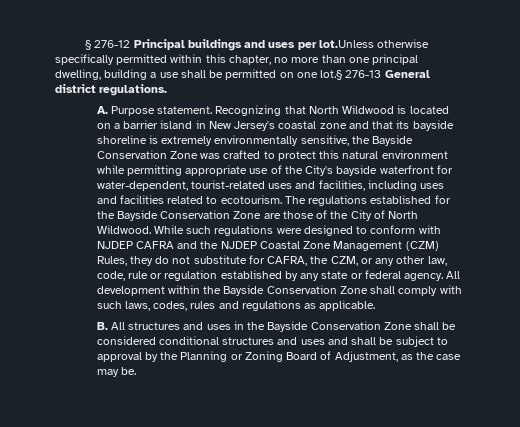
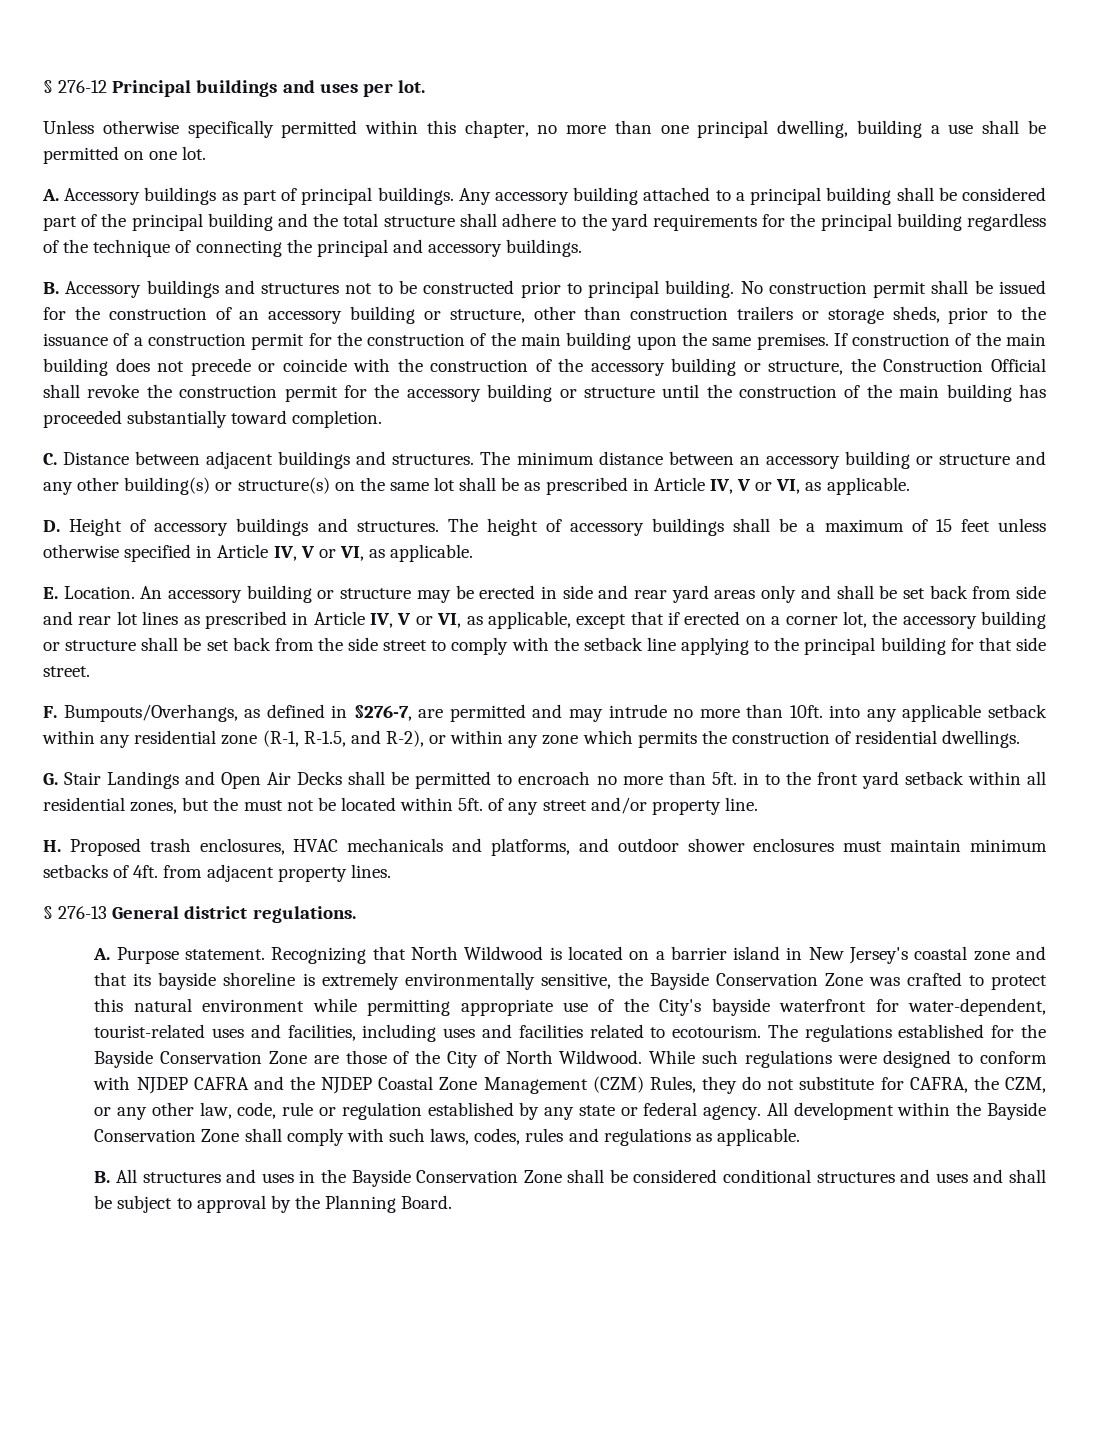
- § 276-12 Principal buildings and uses per lot.Unless otherwise specifically permitted within this chapter, no more than one principal dwelling, building a use shall be permitted on one lot.§ 276-13 General district regulations.
+ § 276-12 Principal buildings and uses per lot.
+ Unless otherwise specifically permitted within this chapter, no more than one principal dwelling, building a use shall be permitted on one lot.
+ A. Accessory buildings as part of principal buildings. Any accessory building attached to a principal building shall be considered part of the principal building and the total structure shall adhere to the yard requirements for the principal building regardless of the technique of connecting the principal and accessory buildings.
+ B. Accessory buildings and structures not to be constructed prior to principal building. No construction permit shall be issued for the construction of an accessory building or structure, other than construction trailers or storage sheds, prior to the issuance of a construction permit for the construction of the main building upon the same premises. If construction of the main building does not precede or coincide with the construction of the accessory building or structure, the Construction Official shall revoke the construction permit for the accessory building or structure until the construction of the main building has proceeded substantially toward completion.
+ C. Distance between adjacent buildings and structures. The minimum distance between an accessory building or structure and any other building(s) or structure(s) on the same lot shall be as prescribed in Article IV, V or VI, as applicable.
+ D. Height of accessory buildings and structures. The height of accessory buildings shall be a maximum of 15 feet unless otherwise specified in Article IV, V or VI, as applicable.
+ E. Location. An accessory building or structure may be erected in side and rear yard areas only and shall be set back from side and rear lot lines as prescribed in Article IV, V or VI, as applicable, except that if erected on a corner lot, the accessory building or structure shall be set back from the side street to comply with the setback line applying to the principal building for that side street.
+ F. Bumpouts/Overhangs, as defined in §276-7, are permitted and may intrude no more than 10ft. into any applicable setback within any residential zone (R-1, R-1.5, and R-2), or within any zone which permits the construction of residential dwellings.
+ G. Stair Landings and Open Air Decks shall be permitted to encroach no more than 5ft. in to the front yard setback within all residential zones, but the must not be located within 5ft. of any street and/or property line.
+ H. Proposed trash enclosures, HVAC mechanicals and platforms, and outdoor shower enclosures must maintain minimum setbacks of 4ft. from adjacent property lines.
+ § 276-13 General district regulations.
- B. All structures and uses in the Bayside Conservation Zone shall be considered conditional structures and uses and shall be subject to approval by the Planning or Zoning Board of Adjustment, as the case may be.
+ B. All structures and uses in the Bayside Conservation Zone shall be considered conditional structures and uses and shall be subject to approval by the Planning Board.

